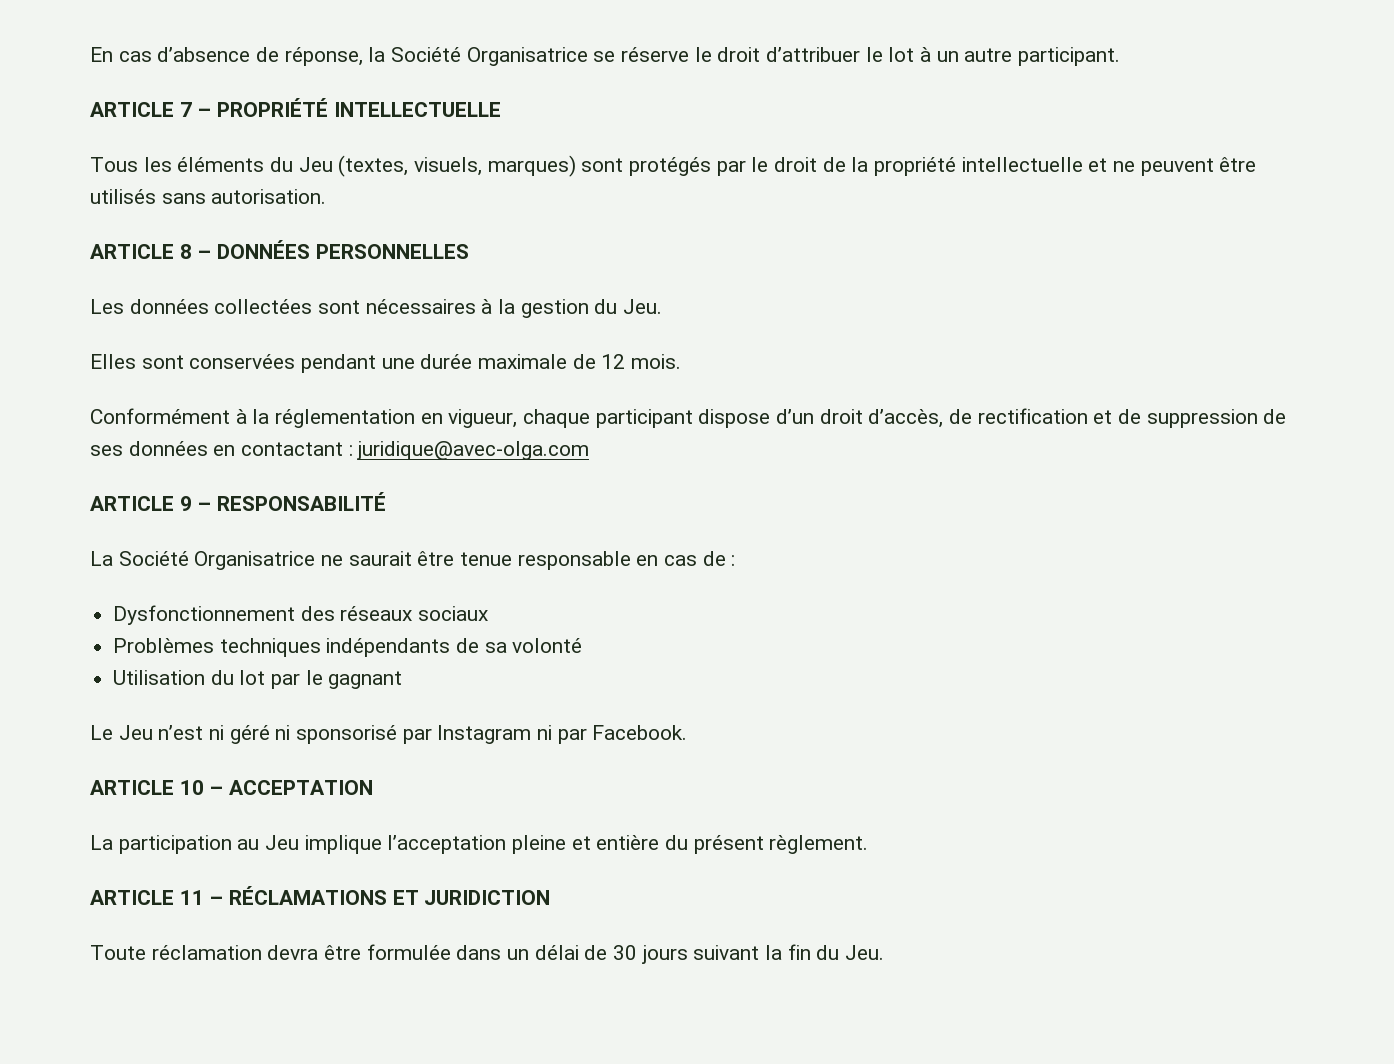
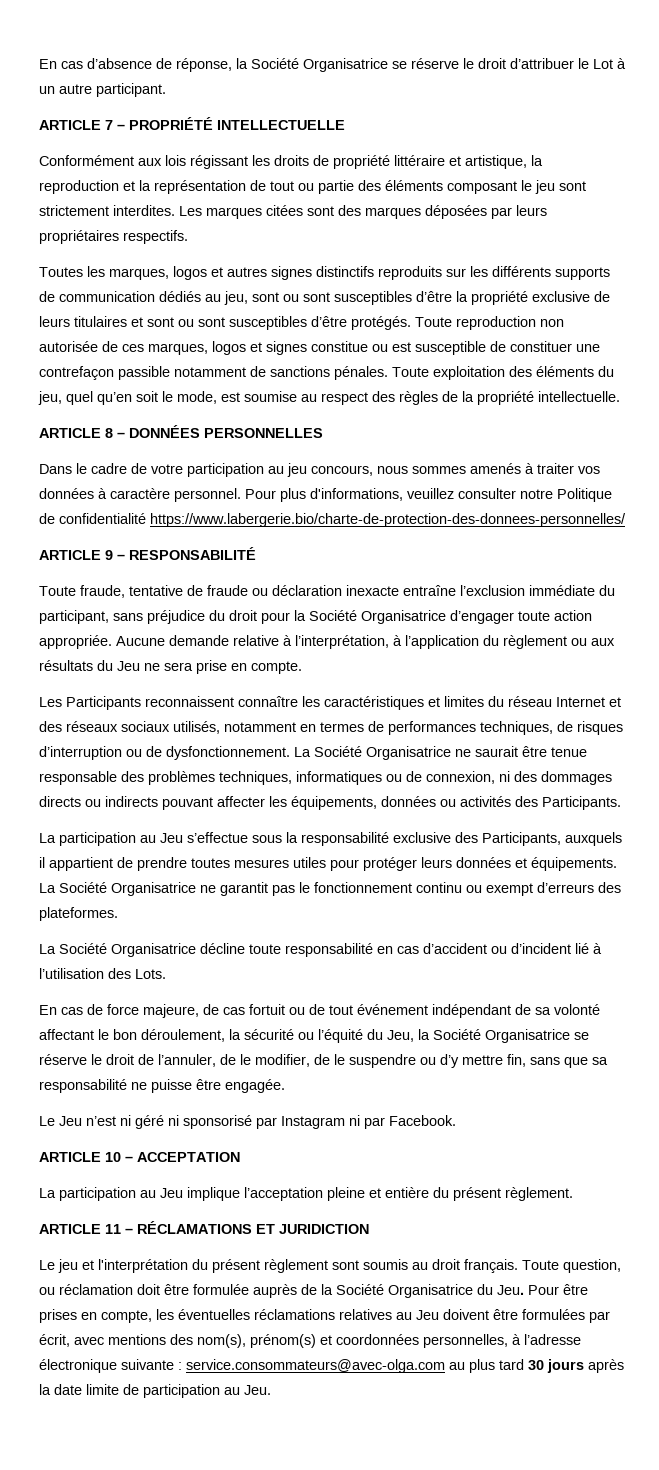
- En cas d’absence de réponse, la Société Organisatrice se réserve le droit d’attribuer le lot à un autre participant.
+ En cas d’absence de réponse, la Société Organisatrice se réserve le droit d’attribuer le Lot à un autre participant.
- Tous les éléments du Jeu (textes, visuels, marques) sont protégés par le droit de la propriété intellectuelle et ne peuvent être utilisés sans autorisation.
+ Conformément aux lois régissant les droits de propriété littéraire et artistique, la reproduction et la représentation de tout ou partie des éléments composant le jeu sont strictement interdites. Les marques citées sont des marques déposées par leurs propriétaires respectifs.
+ Toutes les marques, logos et autres signes distinctifs reproduits sur les différents supports de communication dédiés au jeu, sont ou sont susceptibles d’être la propriété exclusive de leurs titulaires et sont ou sont susceptibles d’être protégés. Toute reproduction non autorisée de ces marques, logos et signes constitue ou est susceptible de constituer une contrefaçon passible notamment de sanctions pénales. Toute exploitation des éléments du jeu, quel qu’en soit le mode, est soumise au respect des règles de la propriété intellectuelle.
- Les données collectées sont nécessaires à la gestion du Jeu.
- Elles sont conservées pendant une durée maximale de 12 mois.
- Conformément à la réglementation en vigueur, chaque participant dispose d’un droit d’accès, de rectification et de suppression de ses données en contactant : juridique@avec-olga.com
+ Dans le cadre de votre participation au jeu concours, nous sommes amenés à traiter vos données à caractère personnel. Pour plus d'informations, veuillez consulter notre Politique de confidentialité https://www.labergerie.bio/charte-de-protection-des-donnees-personnelles/
  ARTICLE 9 – RESPONSABILITÉ
- La Société Organisatrice ne saurait être tenue responsable en cas de :
- Dysfonctionnement des réseaux sociaux
- Problèmes techniques indépendants de sa volonté
- Utilisation du lot par le gagnant
+ Toute fraude, tentative de fraude ou déclaration inexacte entraîne l’exclusion immédiate du participant, sans préjudice du droit pour la Société Organisatrice d’engager toute action appropriée. Aucune demande relative à l’interprétation, à l’application du règlement ou aux résultats du Jeu ne sera prise en compte.
+ Les Participants reconnaissent connaître les caractéristiques et limites du réseau Internet et des réseaux sociaux utilisés, notamment en termes de performances techniques, de risques d’interruption ou de dysfonctionnement. La Société Organisatrice ne saurait être tenue responsable des problèmes techniques, informatiques ou de connexion, ni des dommages directs ou indirects pouvant affecter les équipements, données ou activités des Participants.
+ La participation au Jeu s’effectue sous la responsabilité exclusive des Participants, auxquels il appartient de prendre toutes mesures utiles pour protéger leurs données et équipements. La Société Organisatrice ne garantit pas le fonctionnement continu ou exempt d’erreurs des plateformes.
+ La Société Organisatrice décline toute responsabilité en cas d’accident ou d’incident lié à l’utilisation des Lots.
+ En cas de force majeure, de cas fortuit ou de tout événement indépendant de sa volonté affectant le bon déroulement, la sécurité ou l’équité du Jeu, la Société Organisatrice se réserve le droit de l’annuler, de le modifier, de le suspendre ou d’y mettre fin, sans que sa responsabilité ne puisse être engagée.
- Toute réclamation devra être formulée dans un délai de 30 jours suivant la fin du Jeu.
+ Le jeu et l'interprétation du présent règlement sont soumis au droit français. Toute question, ou réclamation doit être formulée auprès de la Société Organisatrice du Jeu. Pour être prises en compte, les éventuelles réclamations relatives au Jeu doivent être formulées par écrit, avec mentions des nom(s), prénom(s) et coordonnées personnelles, à l’adresse électronique suivante : service.consommateurs@avec-olga.com au plus tard 30 jours après la date limite de participation au Jeu.

